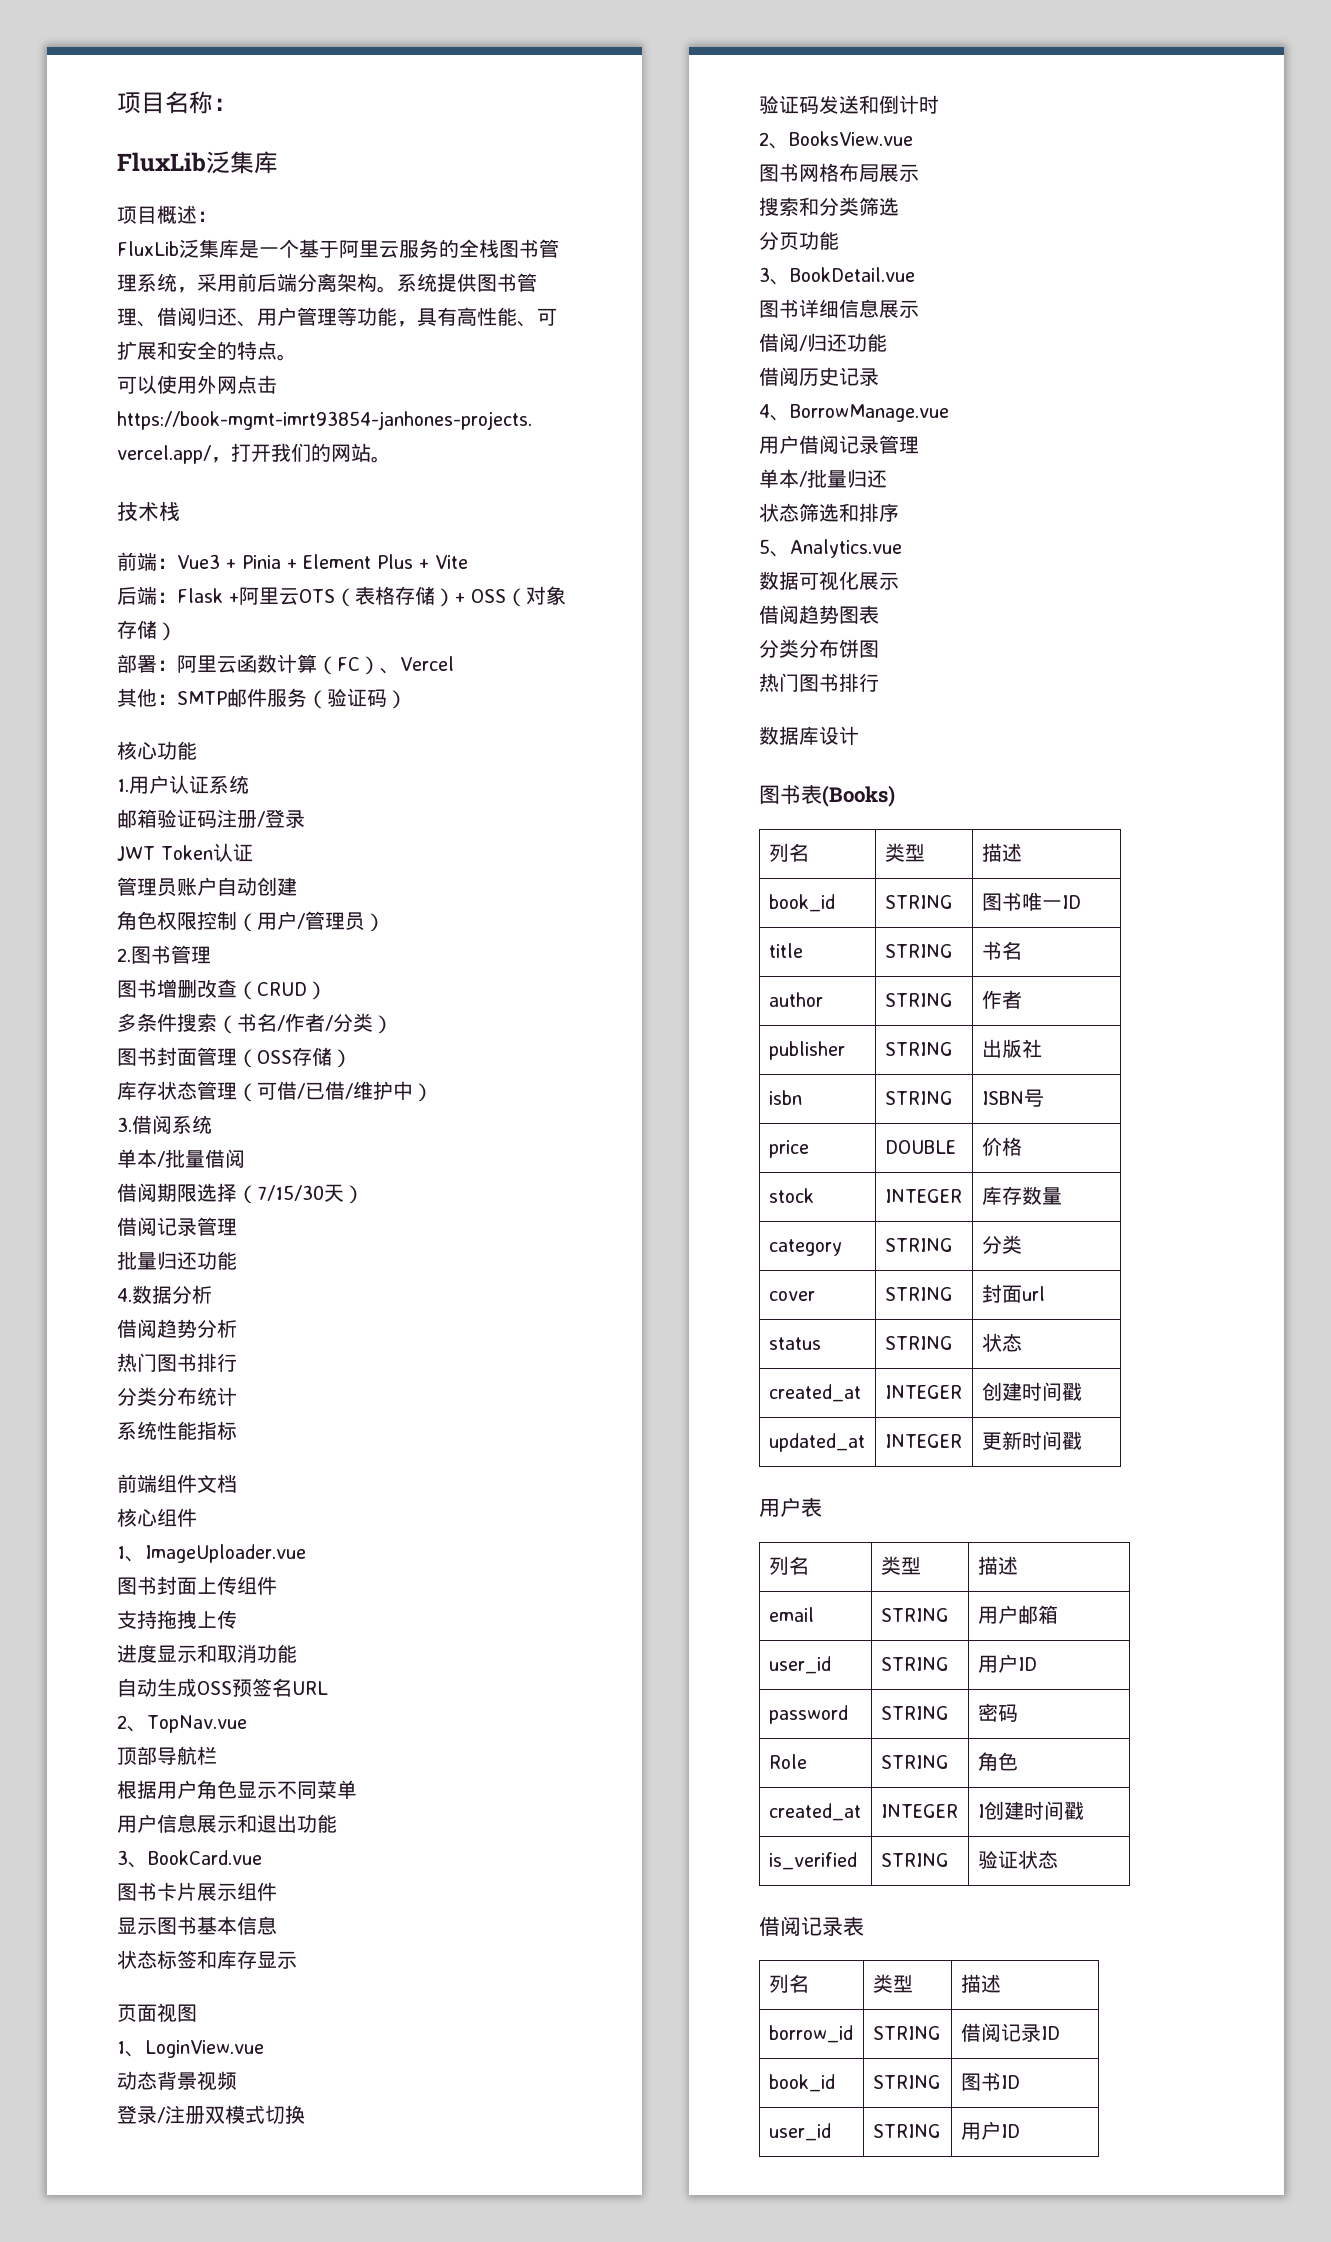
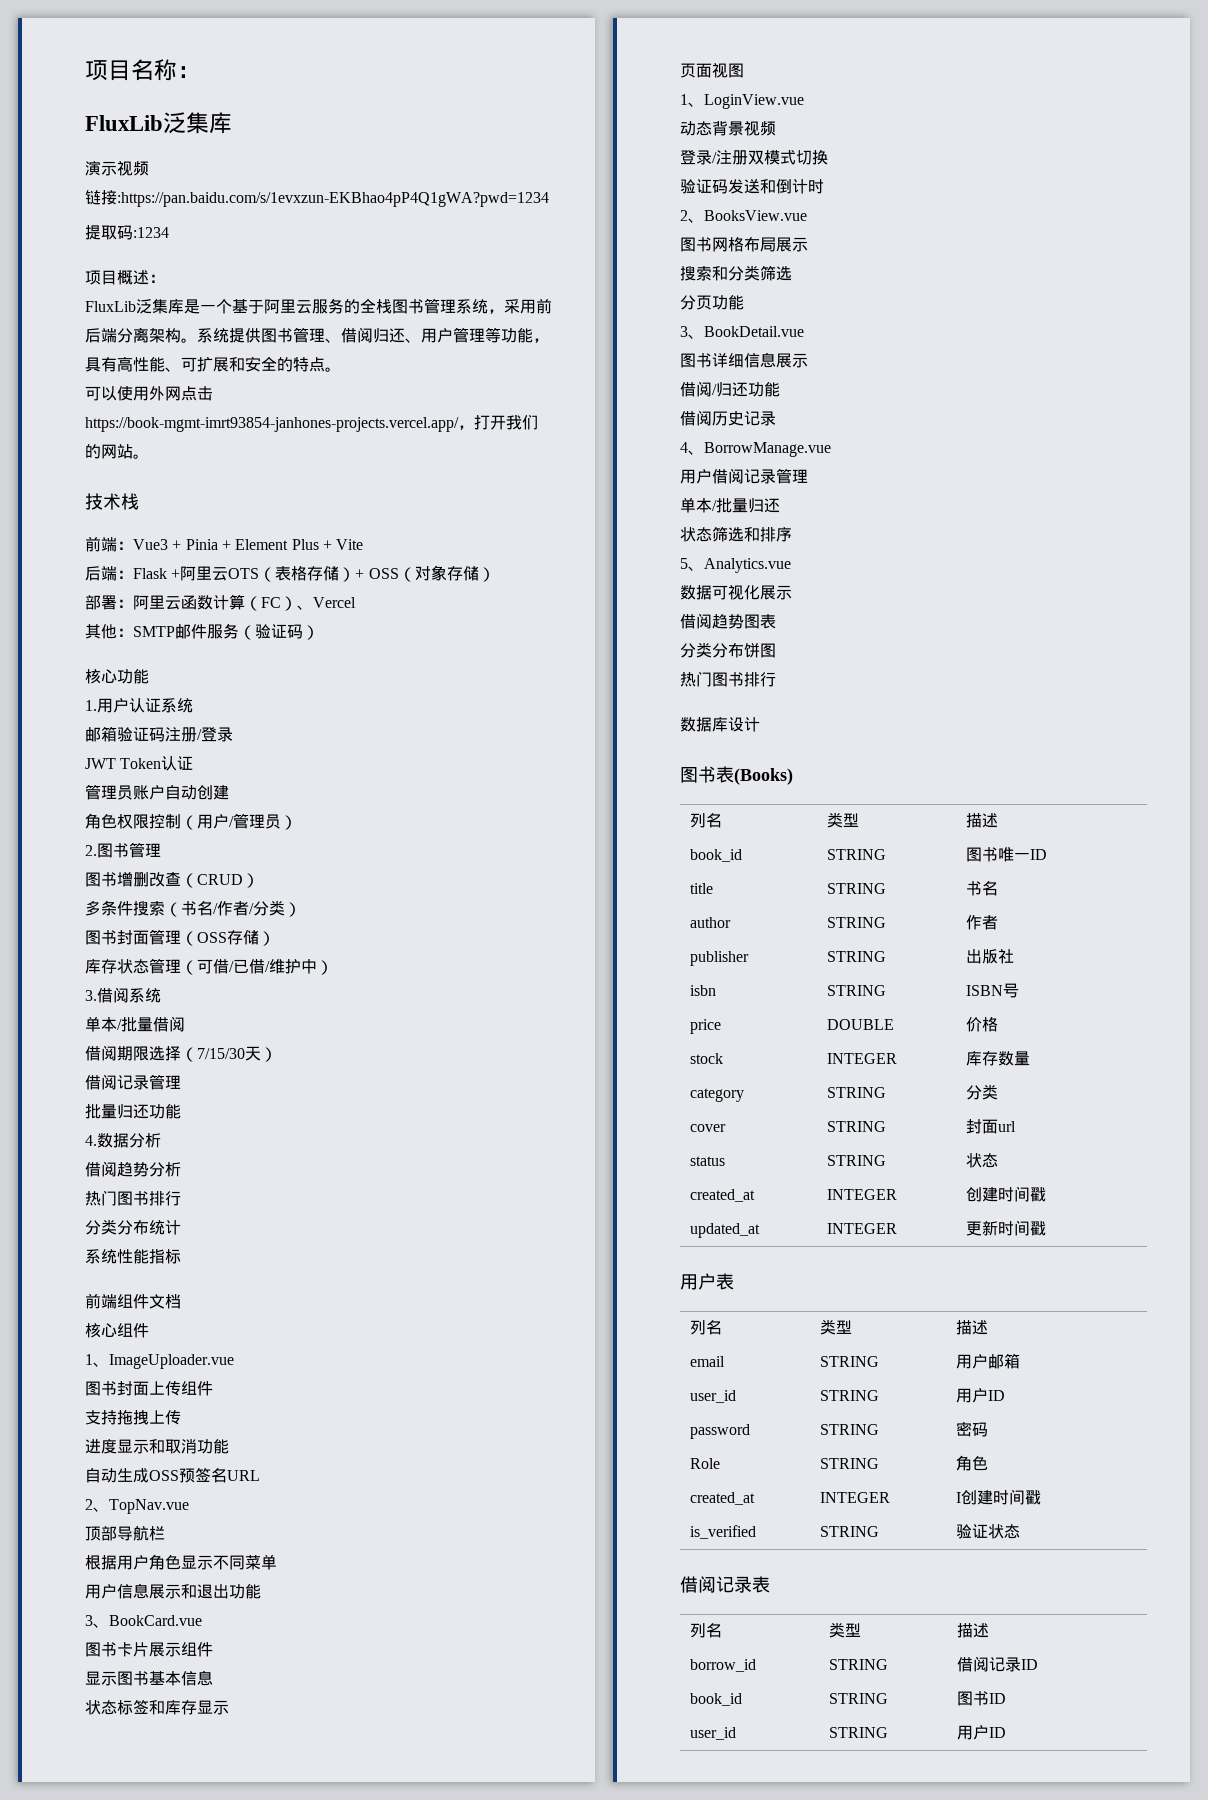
+ 演示视频
+ 链接:https://pan.baidu.com/s/1evxzun-EKBhao4pP4Q1gWA?pwd=1234
+ 提取码:1234

